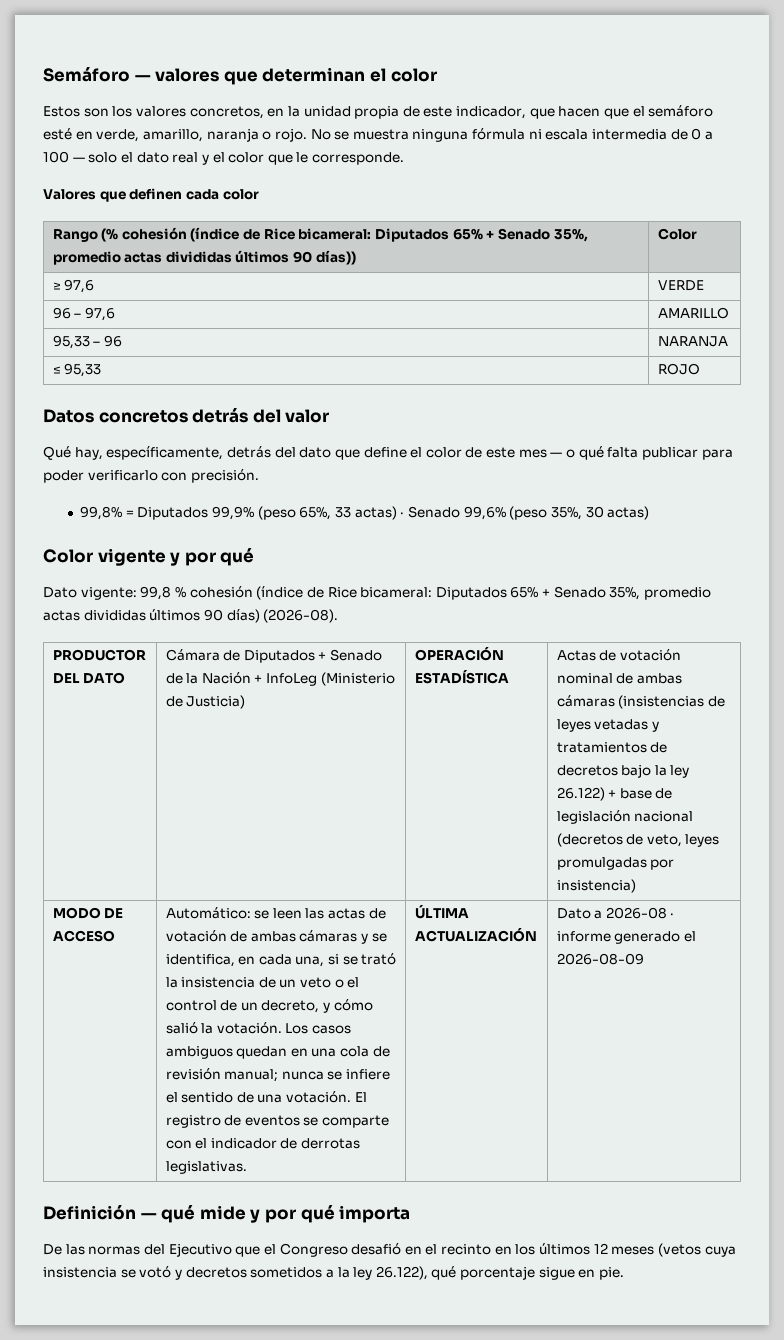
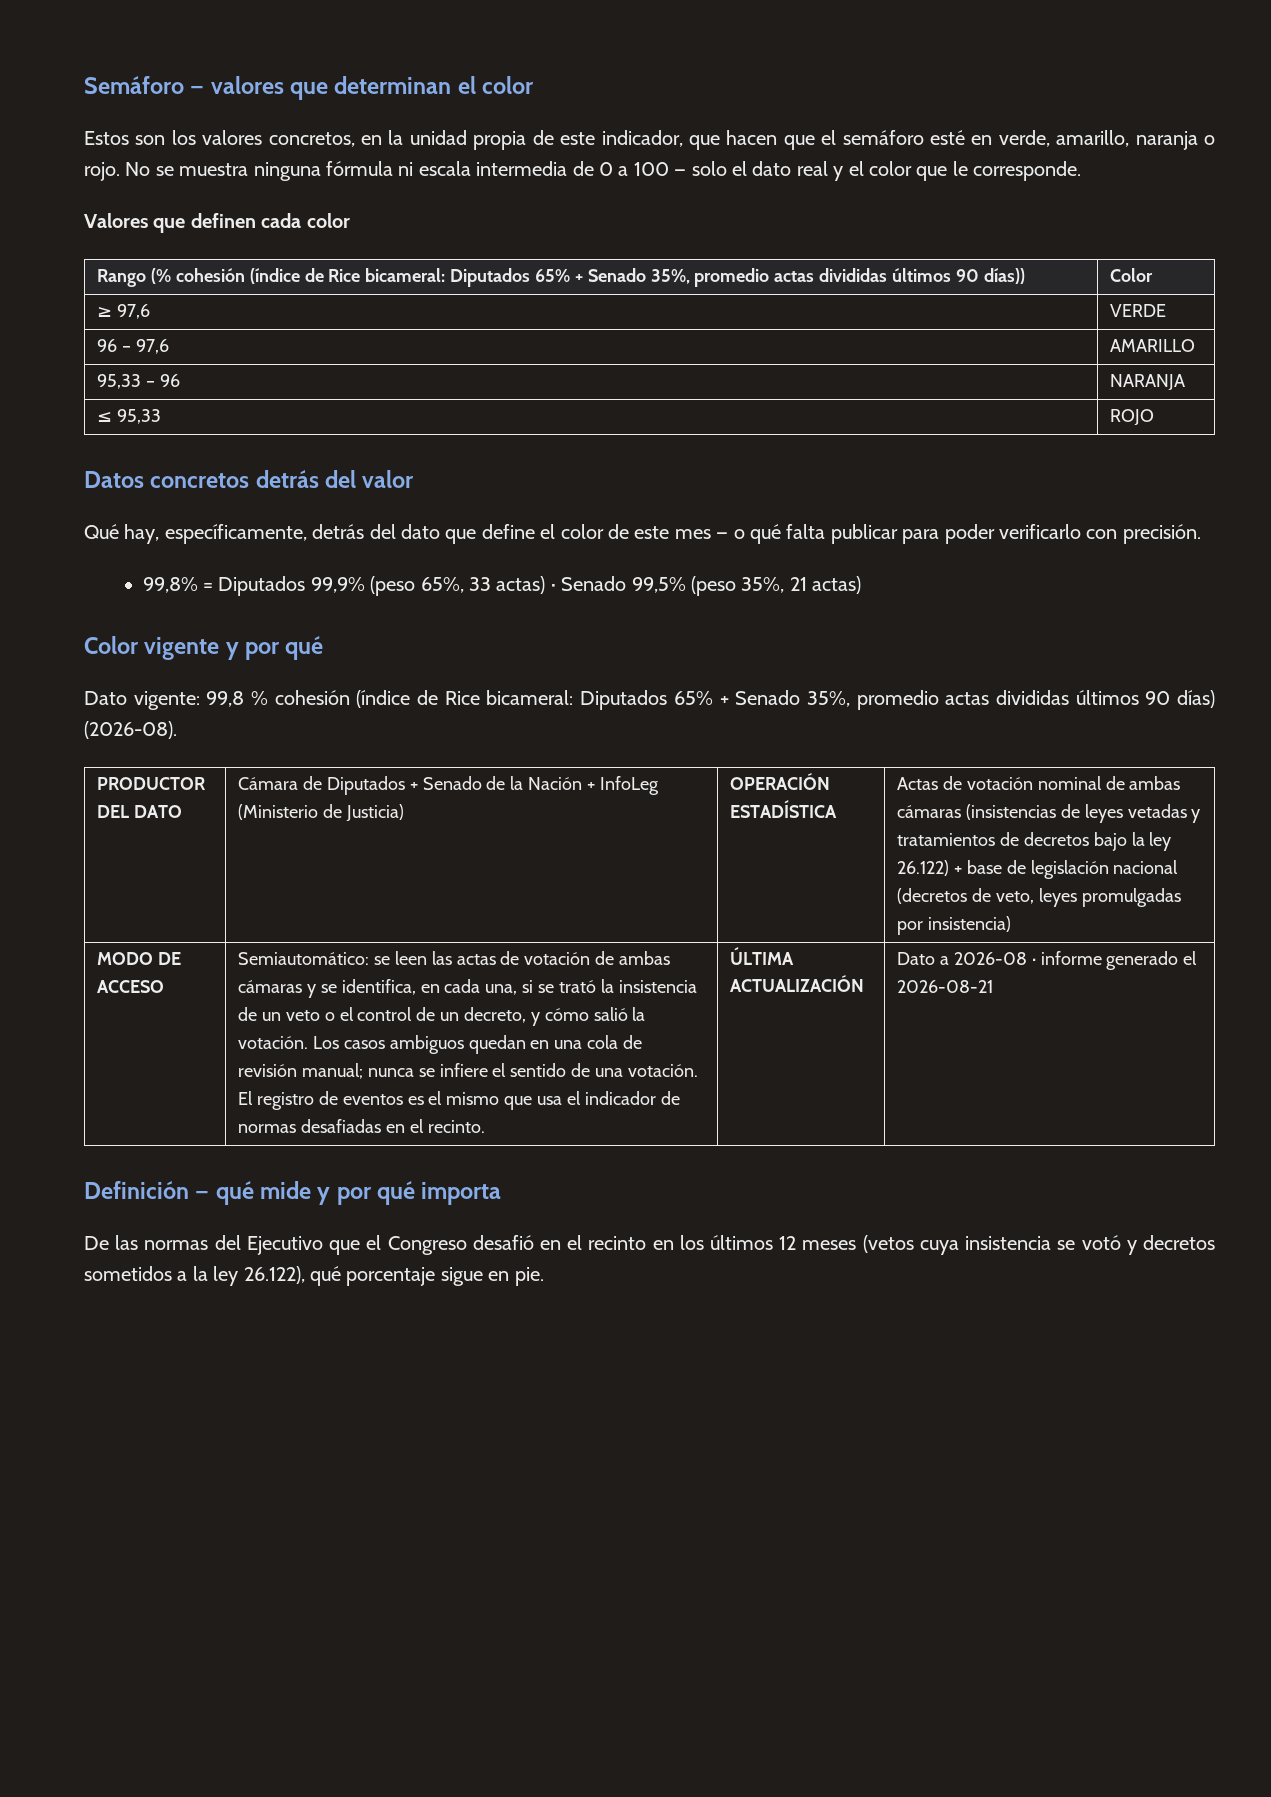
- 99,8% = Diputados 99,9% (peso 65%, 33 actas) · Senado 99,6% (peso 35%, 30 actas)
+ 99,8% = Diputados 99,9% (peso 65%, 33 actas) · Senado 99,5% (peso 35%, 21 actas)
- Automático: se leen las actas de votación de ambas cámaras y se identifica, en cada una, si se trató la insistencia de un veto o el control de un decreto, y cómo salió la votación.
+ Semiautomático: se leen las actas de votación de ambas cámaras y se identifica, en cada una, si se trató la insistencia de un veto o el control de un decreto, y cómo salió la votación.
- El registro de eventos se comparte con el indicador de derrotas legislativas.
+ El registro de eventos es el mismo que usa el indicador de normas desafiadas en el recinto.
- Dato a 2026-08 · informe generado el 2026-08-09
+ Dato a 2026-08 · informe generado el 2026-08-21

